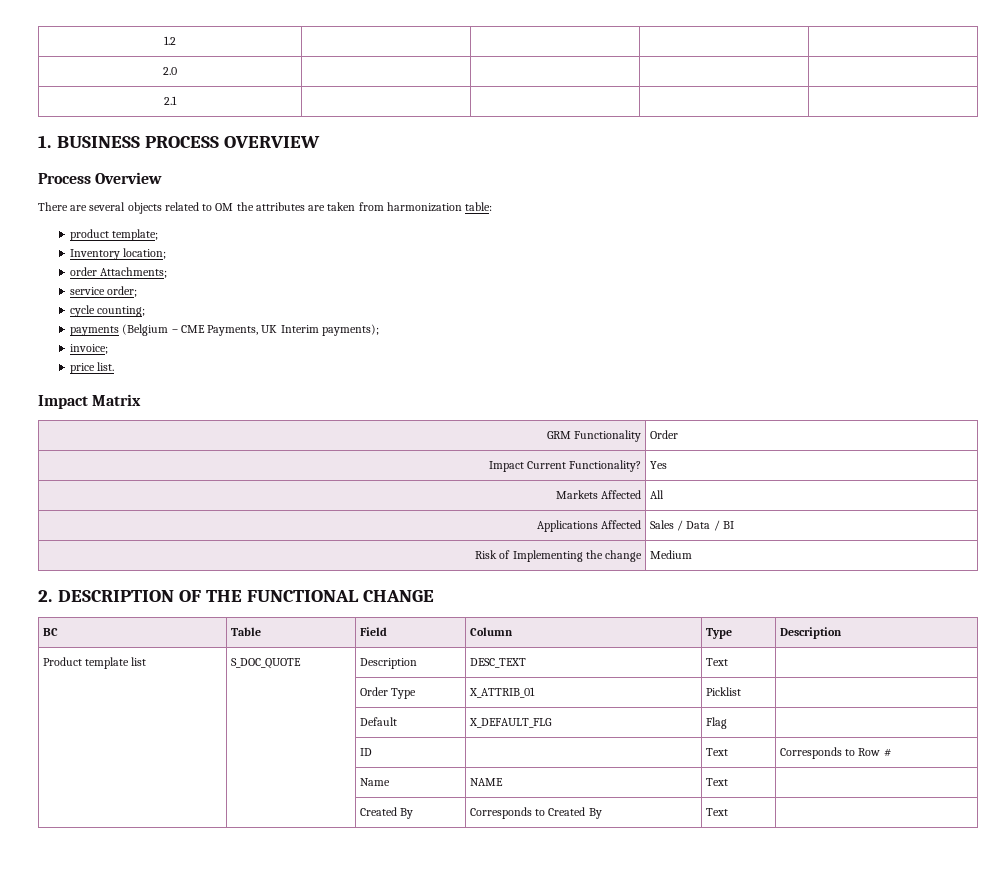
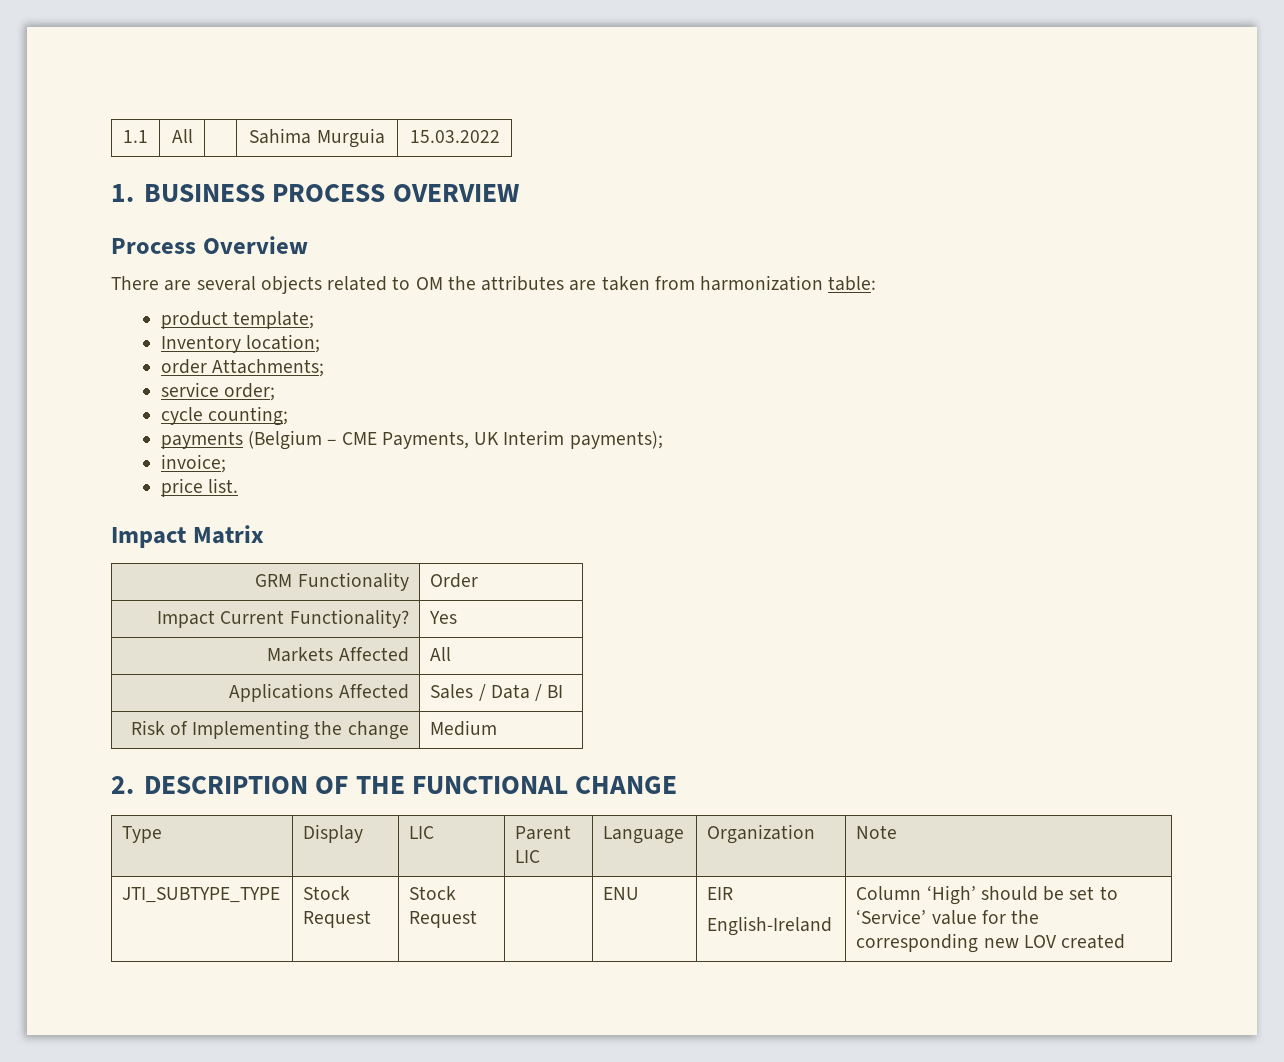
- 1.2 | | | |
- 2.0 | | | |
- 2.1 | | | |
+ 1.1 | All | | Sahima Murguia | 15.03.2022
- BC | Table | Field | Column | Type | Description
- Product template list | S_DOC_QUOTE | Description | DESC_TEXT | Text |
- | | Order Type | X_ATTRIB_01 | Picklist |
- | | Default | X_DEFAULT_FLG | Flag |
- | | ID | | Text | Corresponds to Row #
- | | Name | NAME | Text |
- | | Created By | Corresponds to Created By | Text |
+ Type | Display | LIC | Parent LIC | Language | Organization | Note
+ JTI_SUBTYPE_TYPE | Stock Request | Stock Request | | ENU | EIR
+ English-Ireland | Column ‘High’ should be set to ‘Service’ value for the corresponding new LOV created

